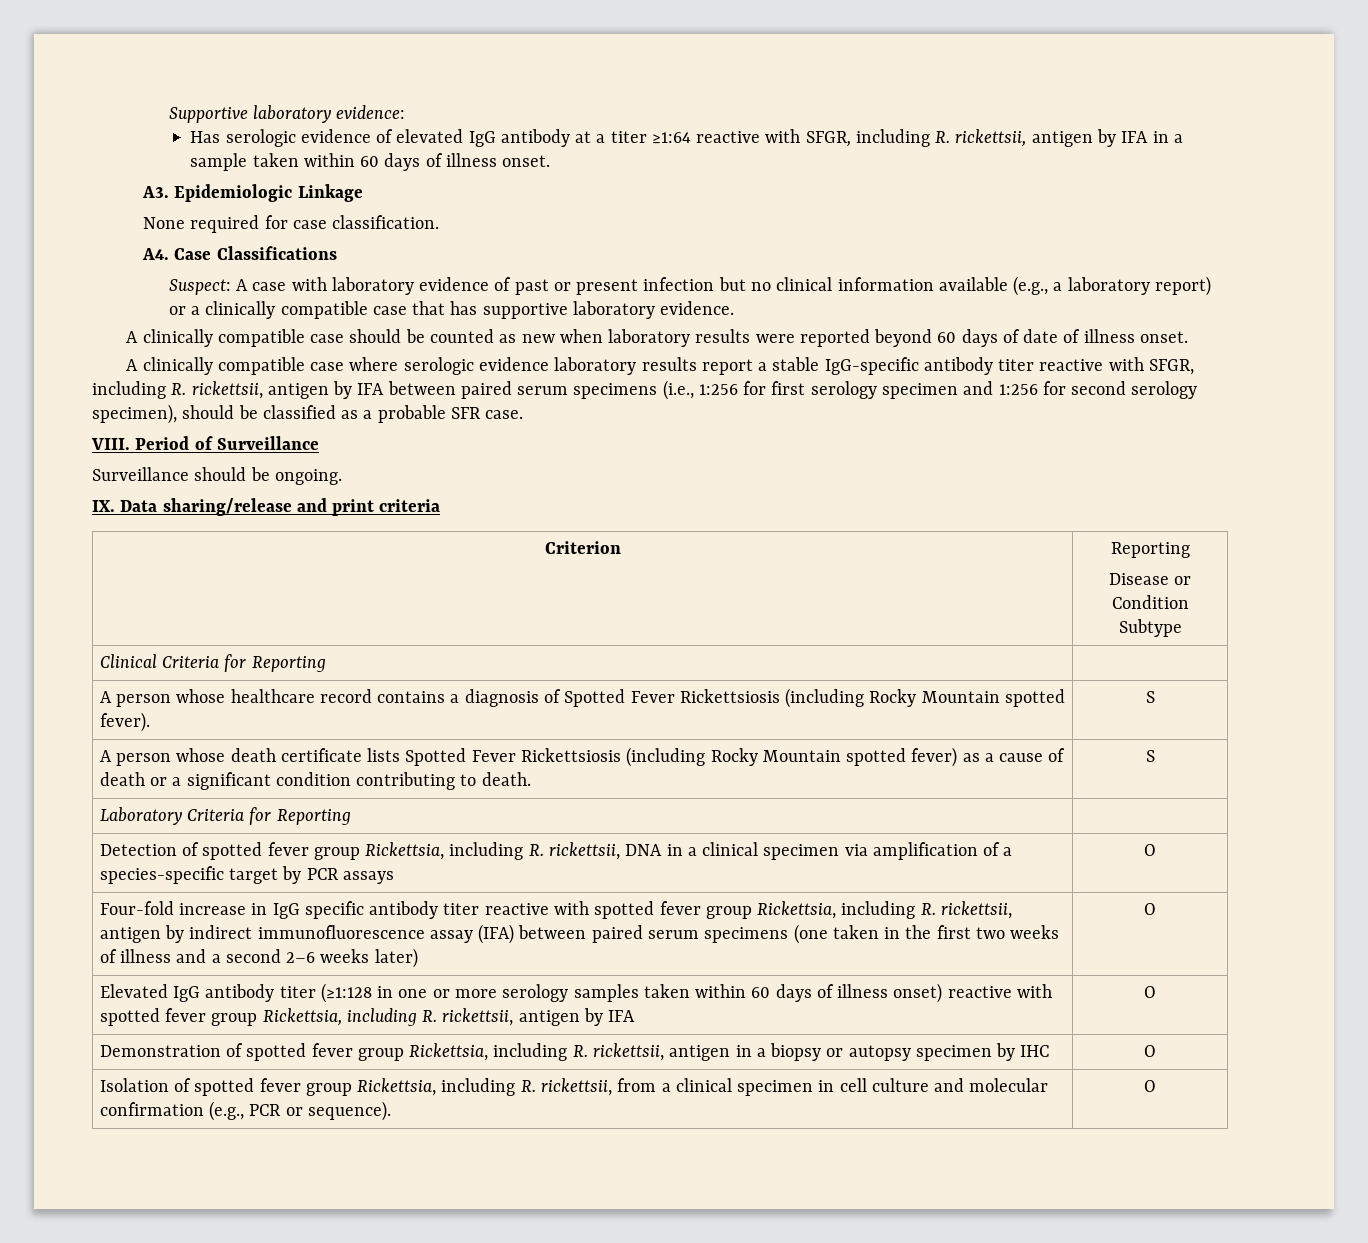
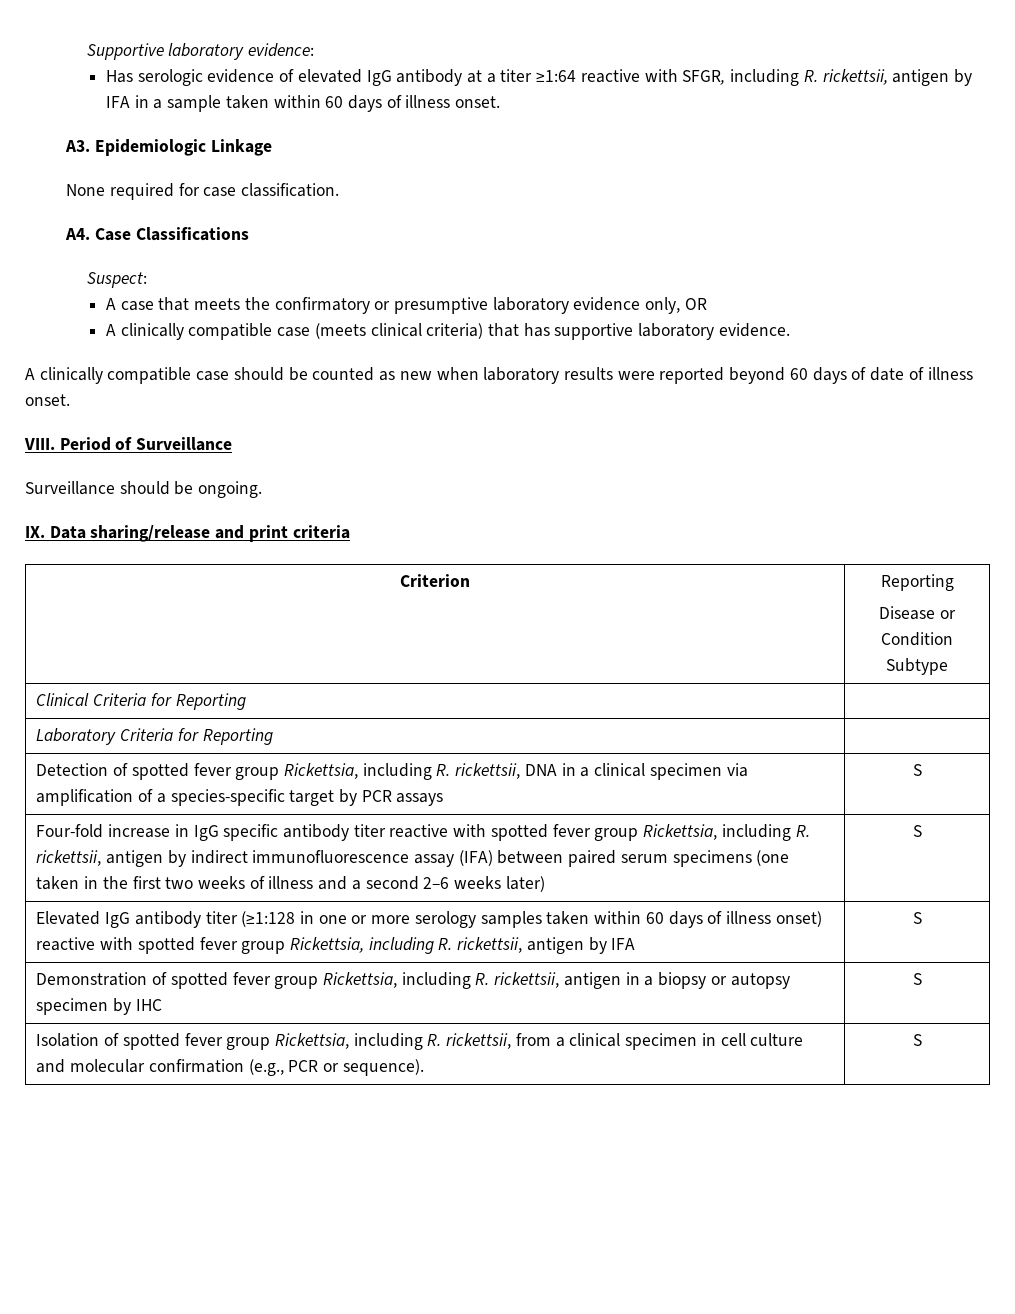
- Suspect: A case with laboratory evidence of past or present infection but no clinical information available (e.g., a laboratory report) or a clinically compatible case that has supportive laboratory evidence.
+ Suspect:
+ A case that meets the confirmatory or presumptive laboratory evidence only, OR
+ A clinically compatible case (meets clinical criteria) that has supportive laboratory evidence.
- A clinically compatible case where serologic evidence laboratory results report a stable IgG-specific antibody titer reactive with SFGR, including R. rickettsii, antigen by IFA between paired serum specimens (i.e., 1:256 for first serology specimen and 1:256 for second serology specimen), should be classified as a probable SFR case.
- A person whose healthcare record contains a diagnosis of Spotted Fever Rickettsiosis (including Rocky Mountain spotted fever). | S
- A person whose death certificate lists Spotted Fever Rickettsiosis (including Rocky Mountain spotted fever) as a cause of death or a significant condition contributing to death. | S
- Detection of spotted fever group Rickettsia, including R. rickettsii, DNA in a clinical specimen via amplification of a species-specific target by PCR assays | O
+ Detection of spotted fever group Rickettsia, including R. rickettsii, DNA in a clinical specimen via amplification of a species-specific target by PCR assays | S
- Four-fold increase in IgG specific antibody titer reactive with spotted fever group Rickettsia, including R. rickettsii, antigen by indirect immunofluorescence assay (IFA) between paired serum specimens (one taken in the first two weeks of illness and a second 2–6 weeks later) | O
+ Four-fold increase in IgG specific antibody titer reactive with spotted fever group Rickettsia, including R. rickettsii, antigen by indirect immunofluorescence assay (IFA) between paired serum specimens (one taken in the first two weeks of illness and a second 2–6 weeks later) | S
- Elevated IgG antibody titer (≥1:128 in one or more serology samples taken within 60 days of illness onset) reactive with spotted fever group Rickettsia, including R. rickettsii, antigen by IFA | O
+ Elevated IgG antibody titer (≥1:128 in one or more serology samples taken within 60 days of illness onset) reactive with spotted fever group Rickettsia, including R. rickettsii, antigen by IFA | S
- Demonstration of spotted fever group Rickettsia, including R. rickettsii, antigen in a biopsy or autopsy specimen by IHC | O
+ Demonstration of spotted fever group Rickettsia, including R. rickettsii, antigen in a biopsy or autopsy specimen by IHC | S
- Isolation of spotted fever group Rickettsia, including R. rickettsii, from a clinical specimen in cell culture and molecular confirmation (e.g., PCR or sequence). | O
+ Isolation of spotted fever group Rickettsia, including R. rickettsii, from a clinical specimen in cell culture and molecular confirmation (e.g., PCR or sequence). | S

